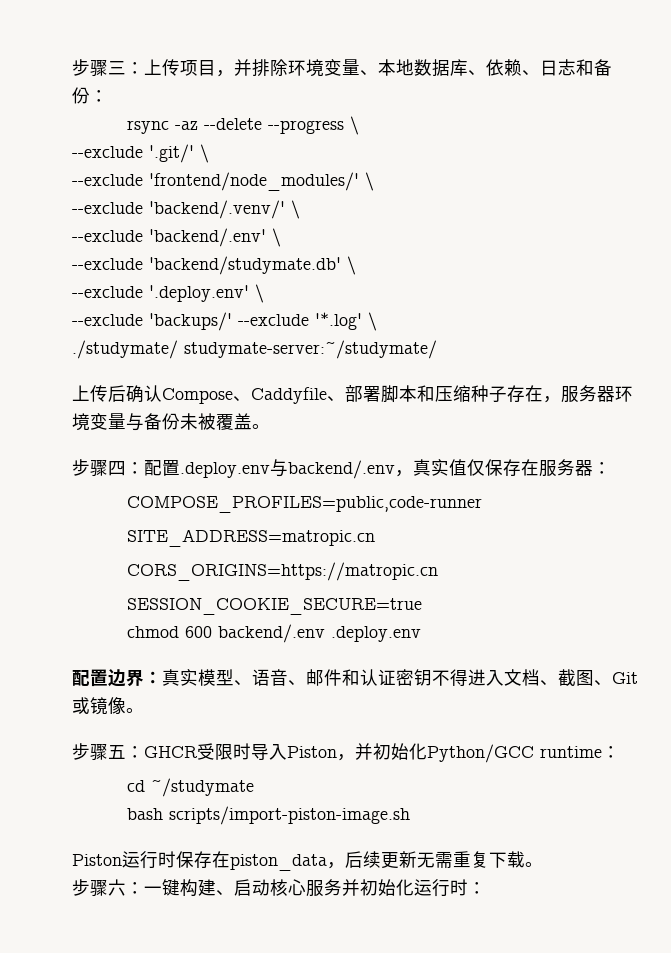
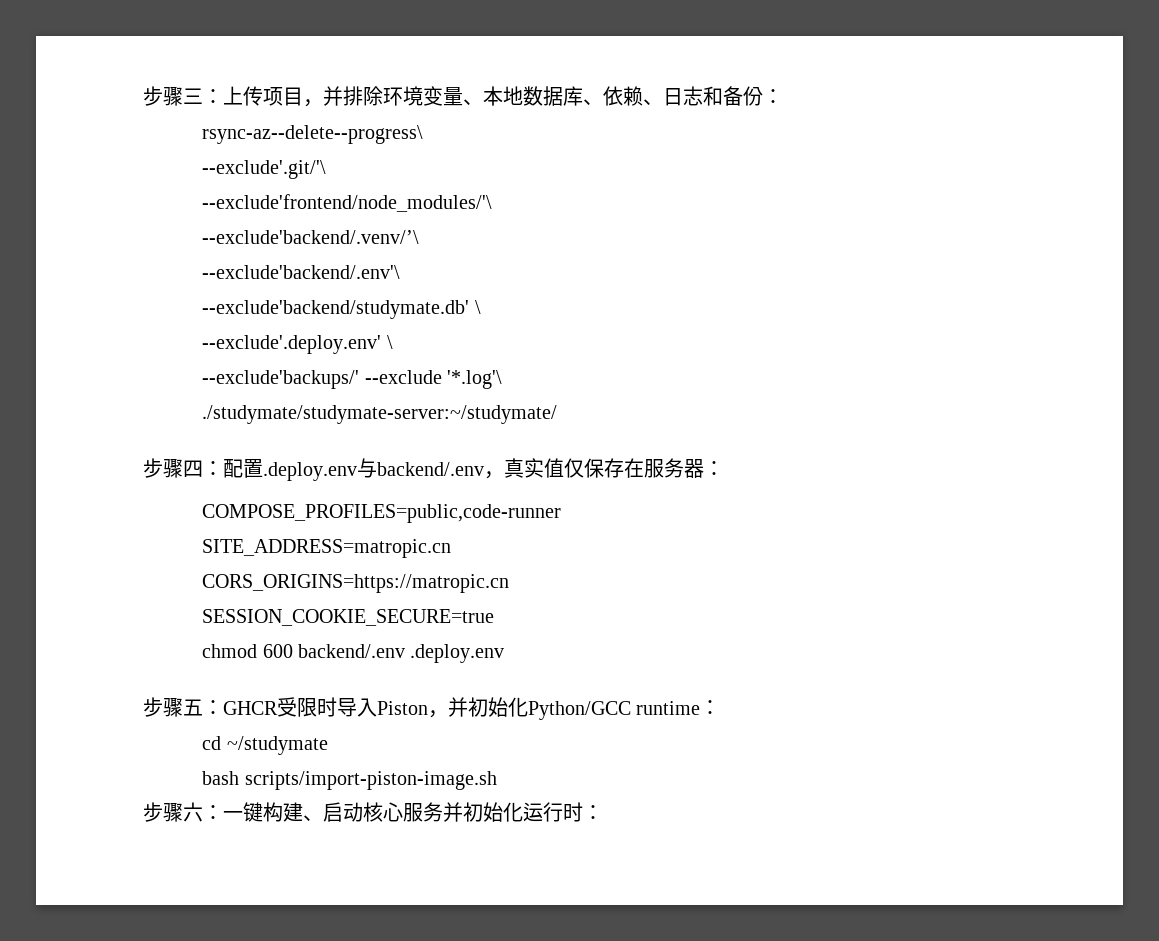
- rsync -az --delete --progress \
- --exclude '.git/' \
- --exclude 'frontend/node_modules/' \
- --exclude 'backend/.venv/' \
- --exclude 'backend/.env' \
- --exclude 'backend/studymate.db' \
- --exclude '.deploy.env' \
- --exclude 'backups/' --exclude '*.log' \
- ./studymate/ studymate-server:~/studymate/
- 上传后确认Compose、Caddyfile、部署脚本和压缩种子存在，服务器环境变量与备份未被覆盖。
+ rsync-az--delete--progress\
+ --exclude'.git/'\
+ --exclude'frontend/node_modules/'\
+ --exclude'backend/.venv/’\
+ --exclude'backend/.env'\
+ --exclude'backend/studymate.db' \
+ --exclude'.deploy.env' \
+ --exclude'backups/' --exclude '*.log'\
+ ./studymate/studymate-server:~/studymate/
- 配置边界：真实模型、语音、邮件和认证密钥不得进入文档、截图、Git或镜像。
- Piston运行时保存在piston_data，后续更新无需重复下载。

